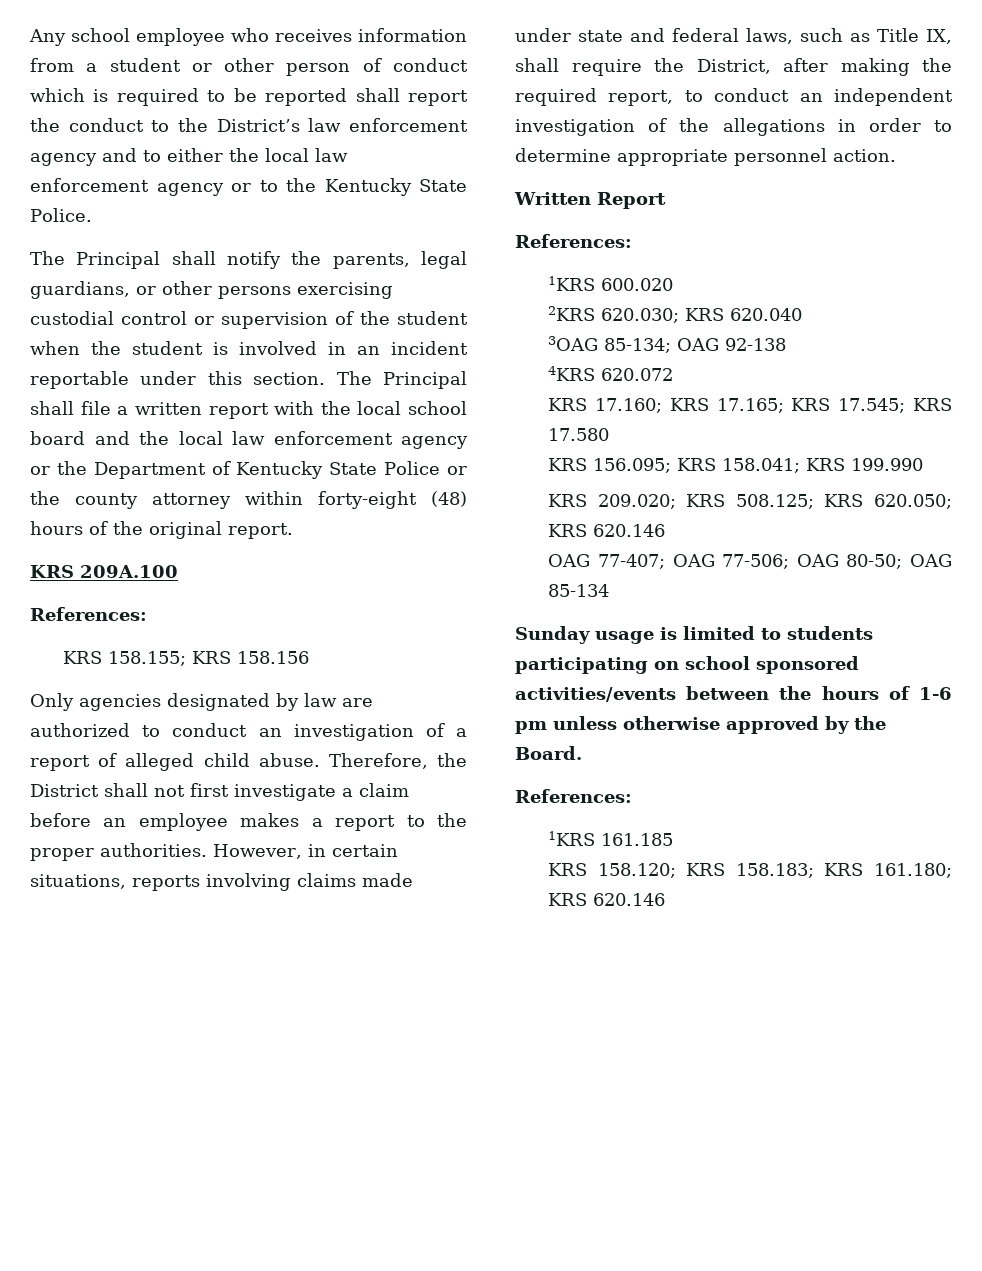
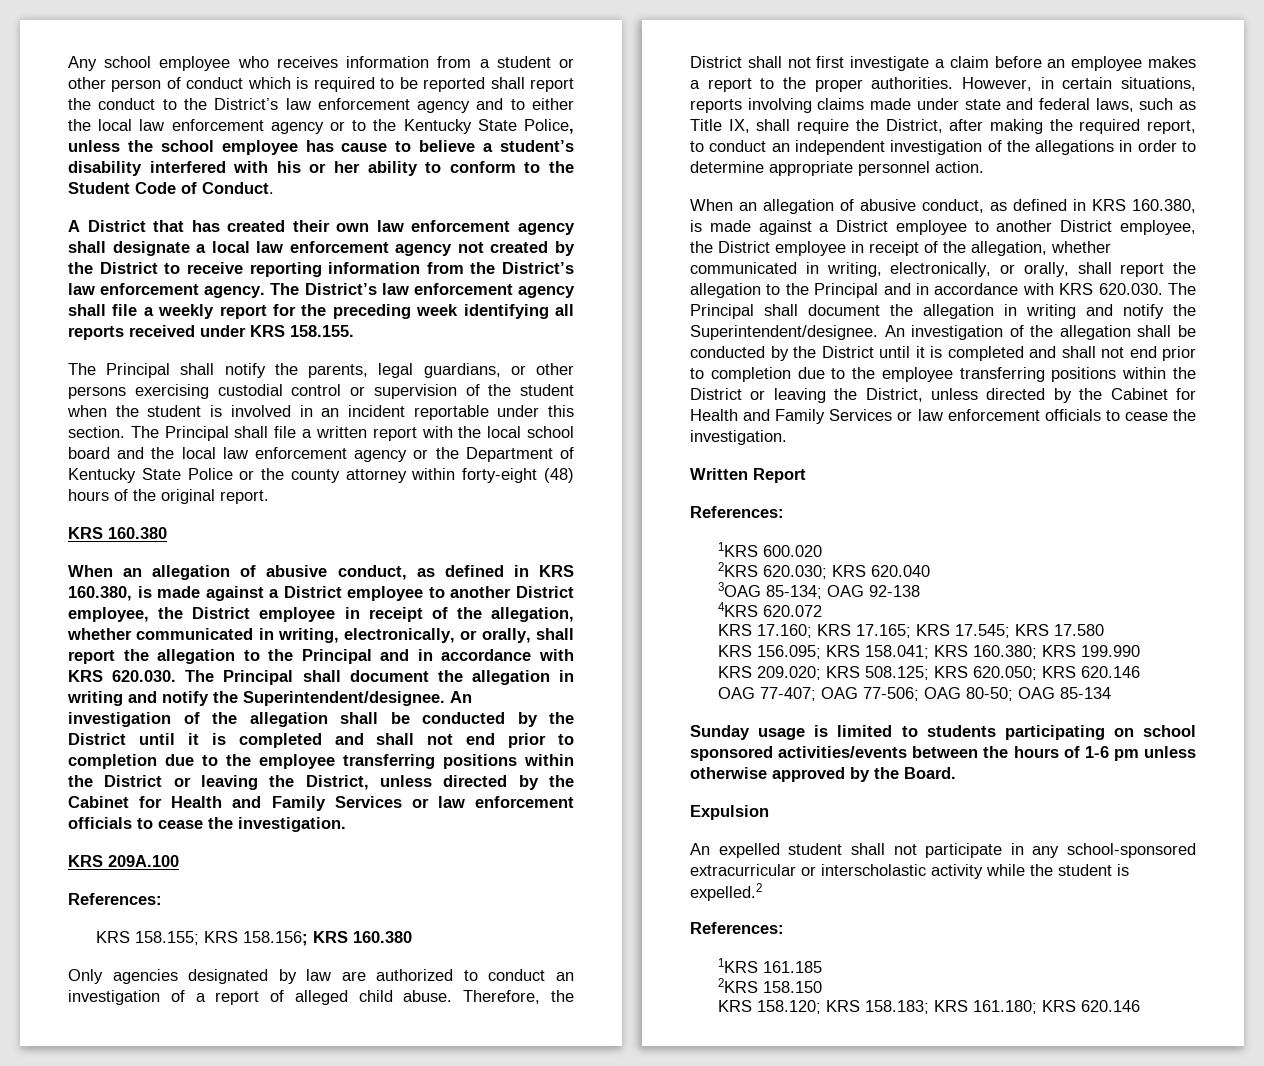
- Any school employee who receives information from a student or other person of conduct which is required to be reported shall report the conduct to the District’s law enforcement agency and to either the local law enforcement agency or to the Kentucky State Police.
+ Any school employee who receives information from a student or other person of conduct which is required to be reported shall report the conduct to the District’s law enforcement agency and to either the local law enforcement agency or to the Kentucky State Police, unless the school employee has cause to believe a student’s disability interfered with his or her ability to conform to the Student Code of Conduct.
+ A District that has created their own law enforcement agency shall designate a local law enforcement agency not created by the District to receive reporting information from the District’s law enforcement agency. The District’s law enforcement agency shall file a weekly report for the preceding week identifying all reports received under KRS 158.155.
  The Principal shall file a written report with the local school board and the local law enforcement agency or the Department of Kentucky State Police or the county attorney within forty-eight (48) hours of the original report.
+ KRS 160.380
+ When an allegation of abusive conduct, as defined in KRS 160.380, is made against a District employee to another District employee, the District employee in receipt of the allegation, whether communicated in writing, electronically, or orally, shall report the allegation to the Principal and in accordance with KRS 620.030. The Principal shall document the allegation in writing and notify the Superintendent/designee. An investigation of the allegation shall be conducted by the District until it is completed and shall not end prior to completion due to the employee transferring positions within the District or leaving the District, unless directed by the Cabinet for Health and Family Services or law enforcement officials to cease the investigation.
- KRS 158.155; KRS 158.156
+ KRS 158.155; KRS 158.156; KRS 160.380
  However, in certain situations, reports involving claims made under state and federal laws, such as Title IX, shall require the District, after making the required report, to conduct an independent investigation of the allegations in order to determine appropriate personnel action.
+ When an allegation of abusive conduct, as defined in KRS 160.380, is made against a District employee to another District employee, the District employee in receipt of the allegation, whether communicated in writing, electronically, or orally, shall report the allegation to the Principal and in accordance with KRS 620.030. The Principal shall document the allegation in writing and notify the Superintendent/designee. An investigation of the allegation shall be conducted by the District until it is completed and shall not end prior to completion due to the employee transferring positions within the District or leaving the District, unless directed by the Cabinet for Health and Family Services or law enforcement officials to cease the investigation.
- KRS 156.095; KRS 158.041; KRS 199.990
+ KRS 156.095; KRS 158.041; KRS 160.380; KRS 199.990
+ Expulsion
+ An expelled student shall not participate in any school-sponsored extracurricular or interscholastic activity while the student is expelled.2
+ 2KRS 158.150

